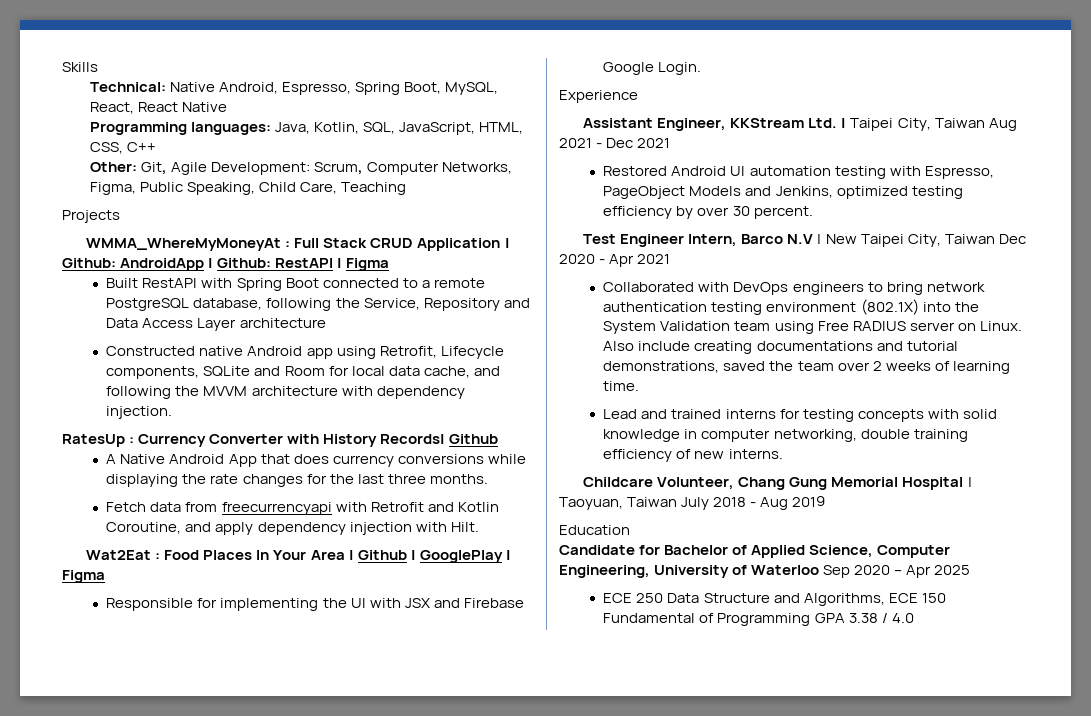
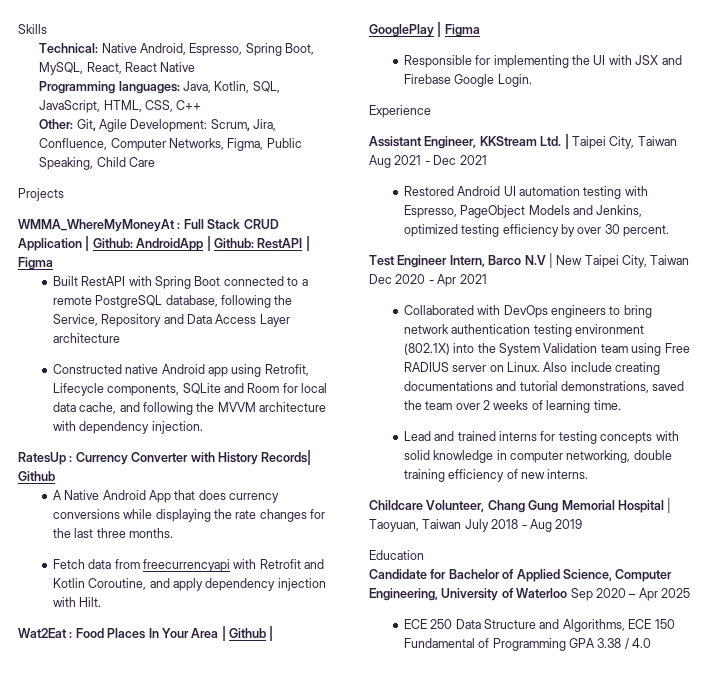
- Other: Git, Agile Development: Scrum, Computer Networks, Figma, Public Speaking, Child Care, Teaching
+ Other: Git, Agile Development: Scrum, Jira, Confluence, Computer Networks, Figma, Public Speaking, Child Care

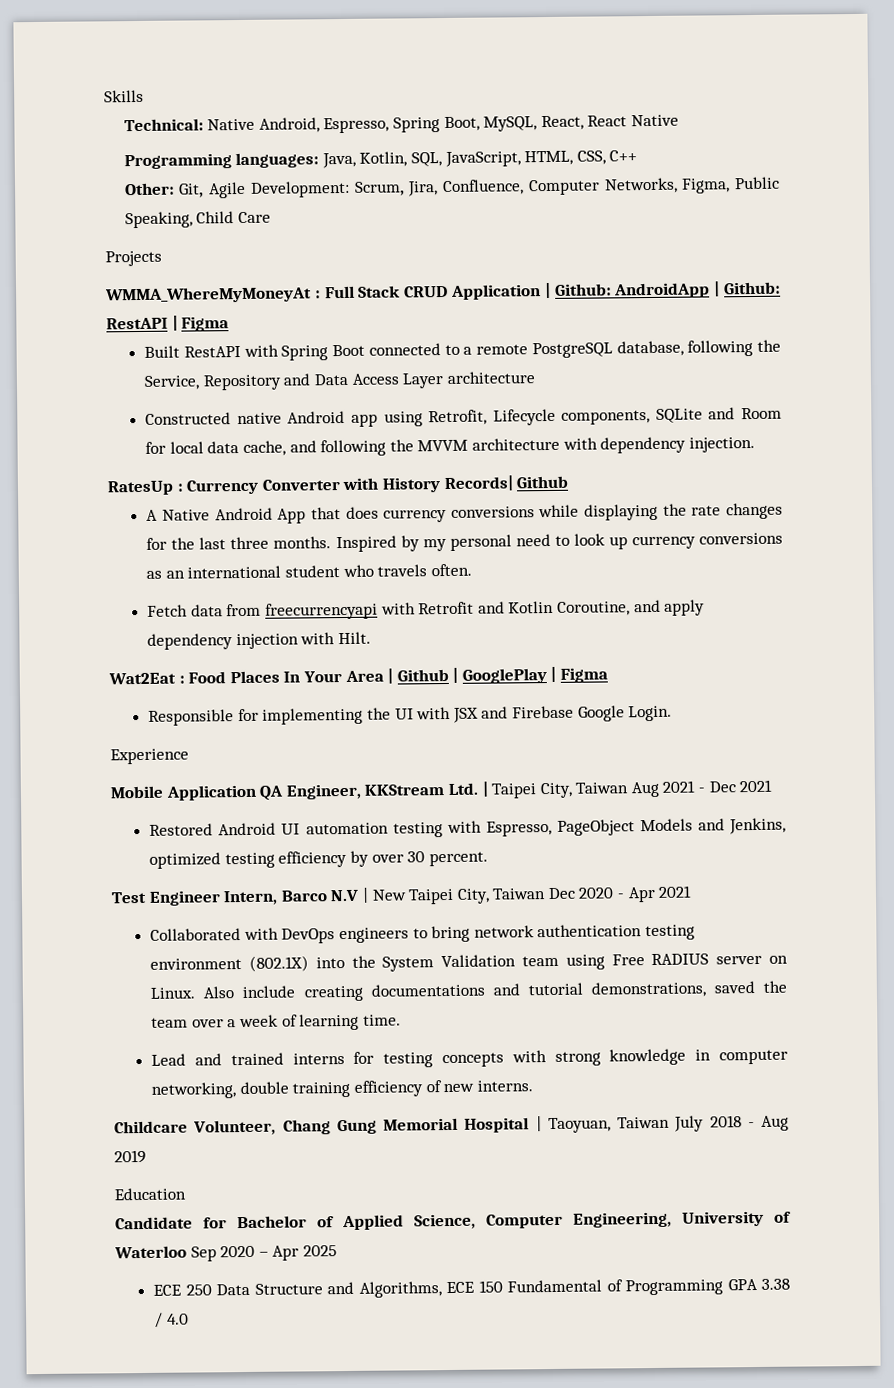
+ Inspired by my personal need to look up currency conversions as an international student who travels often.
- Assistant Engineer, KKStream Ltd. | Taipei City, Taiwan Aug 2021 - Dec 2021
+ Mobile Application QA Engineer, KKStream Ltd. | Taipei City, Taiwan Aug 2021 - Dec 2021
- Also include creating documentations and tutorial demonstrations, saved the team over 2 weeks of learning time.
+ Also include creating documentations and tutorial demonstrations, saved the team over a week of learning time.
- Lead and trained interns for testing concepts with solid knowledge in computer networking, double training efficiency of new interns.
+ Lead and trained interns for testing concepts with strong knowledge in computer networking, double training efficiency of new interns.

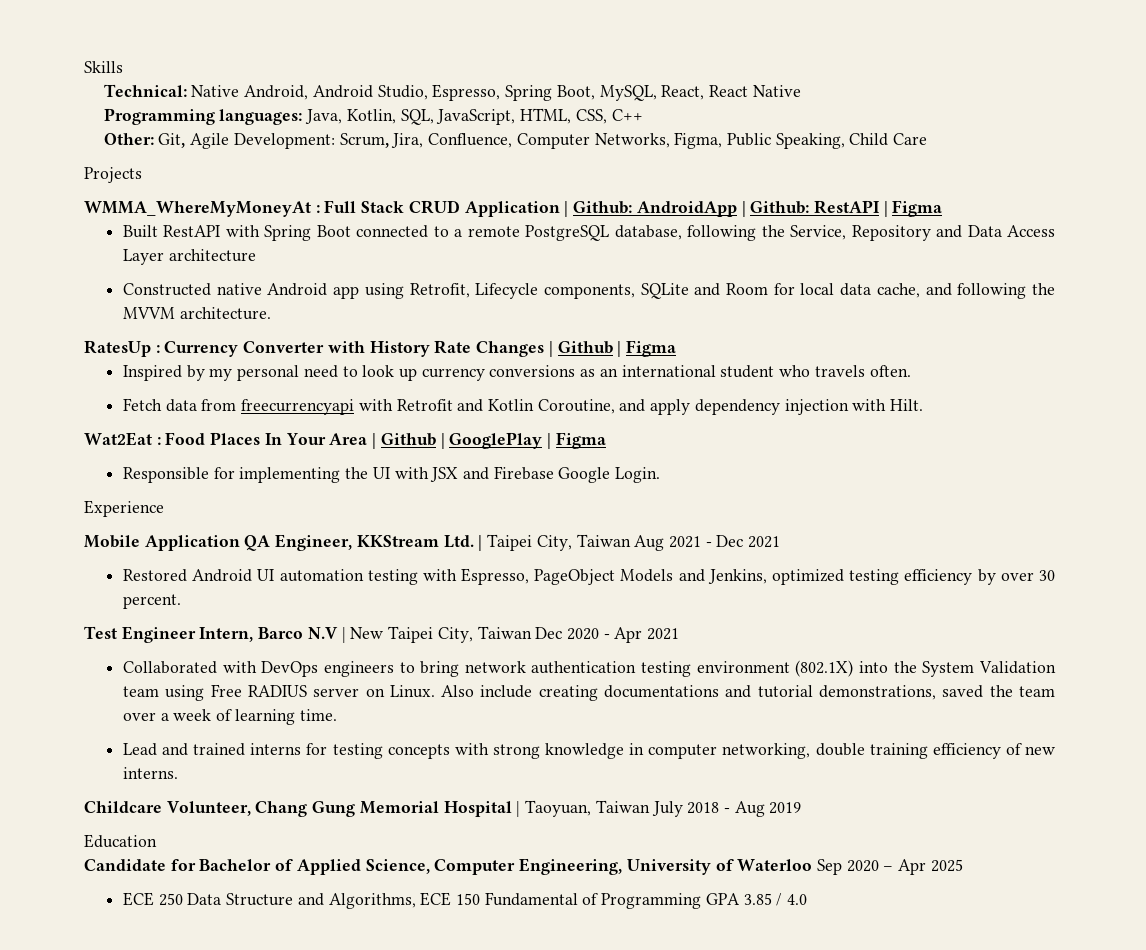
- Technical: Native Android, Espresso, Spring Boot, MySQL, React, React Native
+ Technical: Native Android, Android Studio, Espresso, Spring Boot, MySQL, React, React Native
- Constructed native Android app using Retrofit, Lifecycle components, SQLite and Room for local data cache, and following the MVVM architecture with dependency injection.
+ Constructed native Android app using Retrofit, Lifecycle components, SQLite and Room for local data cache, and following the MVVM architecture.
- RatesUp : Currency Converter with History Records| Github
- A Native Android App that does currency conversions while displaying the rate changes for the last three months. Inspired by my personal need to look up currency conversions as an international student who travels often.
+ RatesUp : Currency Converter with History Rate Changes | Github | Figma
+ Inspired by my personal need to look up currency conversions as an international student who travels often.
- ECE 250 Data Structure and Algorithms, ECE 150 Fundamental of Programming GPA 3.38 / 4.0
+ ECE 250 Data Structure and Algorithms, ECE 150 Fundamental of Programming GPA 3.85 / 4.0

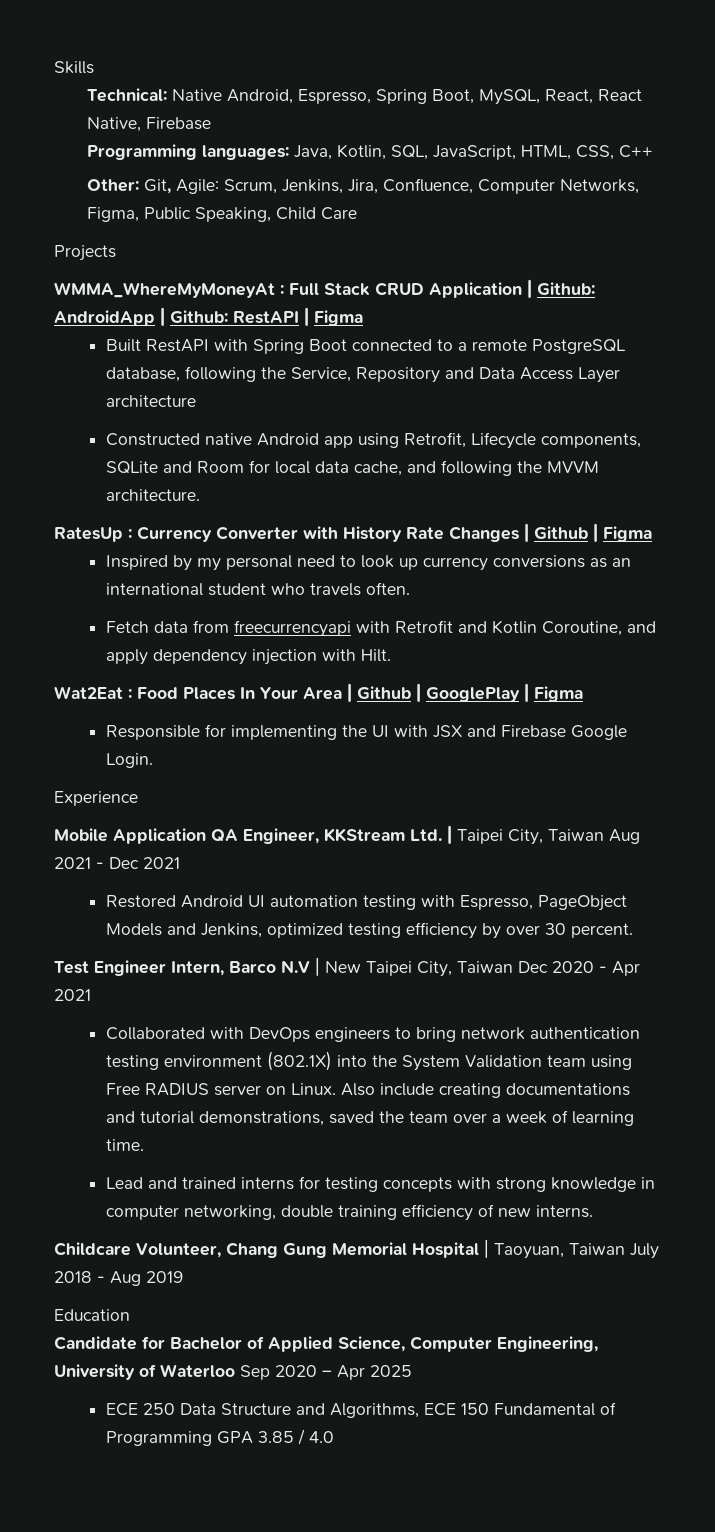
- Technical: Native Android, Android Studio, Espresso, Spring Boot, MySQL, React, React Native
+ Technical: Native Android, Espresso, Spring Boot, MySQL, React, React Native, Firebase
- Other: Git, Agile Development: Scrum, Jira, Confluence, Computer Networks, Figma, Public Speaking, Child Care
+ Other: Git, Agile: Scrum, Jenkins, Jira, Confluence, Computer Networks, Figma, Public Speaking, Child Care

